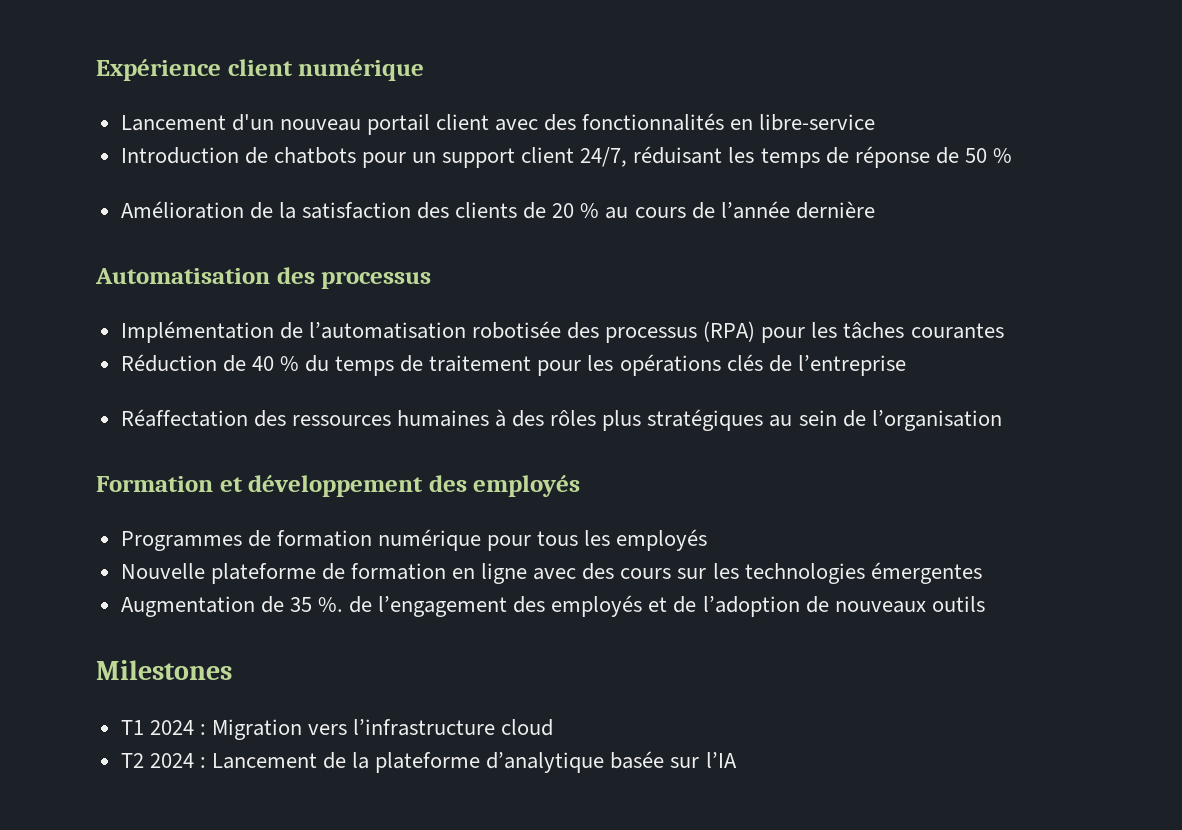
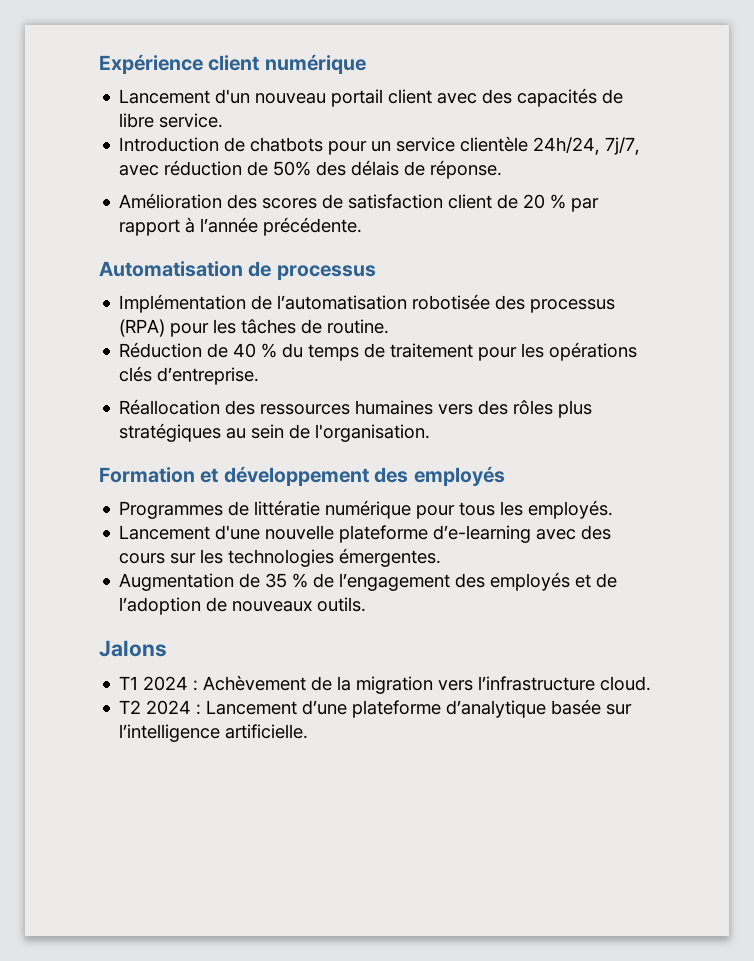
- Lancement d'un nouveau portail client avec des fonctionnalités en libre-service
+ Lancement d'un nouveau portail client avec des capacités de libre service.
- Introduction de chatbots pour un support client 24/7, réduisant les temps de réponse de 50 %
- Amélioration de la satisfaction des clients de 20 % au cours de l’année dernière
+ Introduction de chatbots pour un service clientèle 24h/24, 7j/7, avec réduction de 50% des délais de réponse.
+ Amélioration des scores de satisfaction client de 20 % par rapport à l’année précédente.
- Automatisation des processus
+ Automatisation de processus
- Implémentation de l’automatisation robotisée des processus (RPA) pour les tâches courantes
+ Implémentation de l’automatisation robotisée des processus (RPA) pour les tâches de routine.
- Réduction de 40 % du temps de traitement pour les opérations clés de l’entreprise
- Réaffectation des ressources humaines à des rôles plus stratégiques au sein de l’organisation
+ Réduction de 40 % du temps de traitement pour les opérations clés d’entreprise.
+ Réallocation des ressources humaines vers des rôles plus stratégiques au sein de l'organisation.
- Programmes de formation numérique pour tous les employés
- Nouvelle plateforme de formation en ligne avec des cours sur les technologies émergentes
+ Programmes de littératie numérique pour tous les employés.
+ Lancement d'une nouvelle plateforme d’e-learning avec des cours sur les technologies émergentes.
- Augmentation de 35 %. de l’engagement des employés et de l’adoption de nouveaux outils
- Milestones
+ Augmentation de 35 % de l’engagement des employés et de l’adoption de nouveaux outils.
+ Jalons
- T1 2024 : Migration vers l’infrastructure cloud
+ T1 2024 : Achèvement de la migration vers l’infrastructure cloud.
- T2 2024 : Lancement de la plateforme d’analytique basée sur l’IA
+ T2 2024 : Lancement d’une plateforme d’analytique basée sur l’intelligence artificielle.

